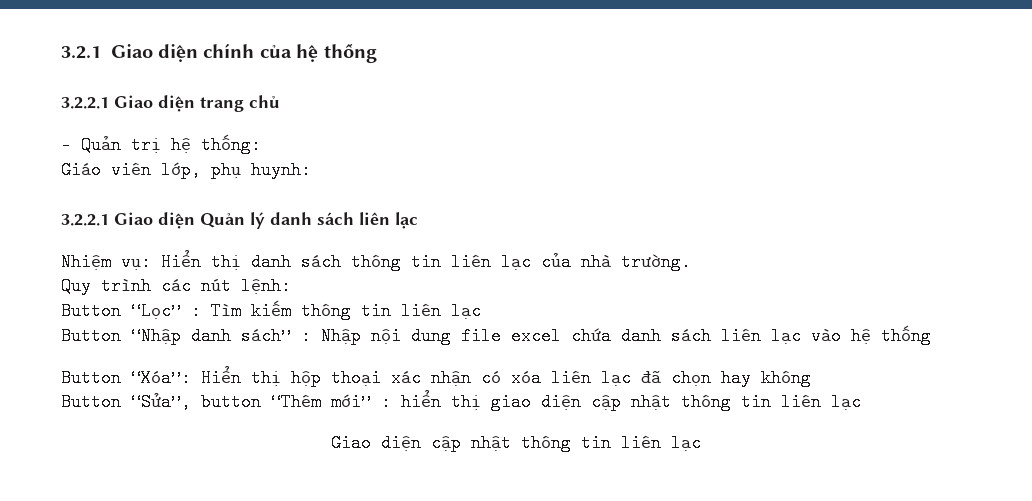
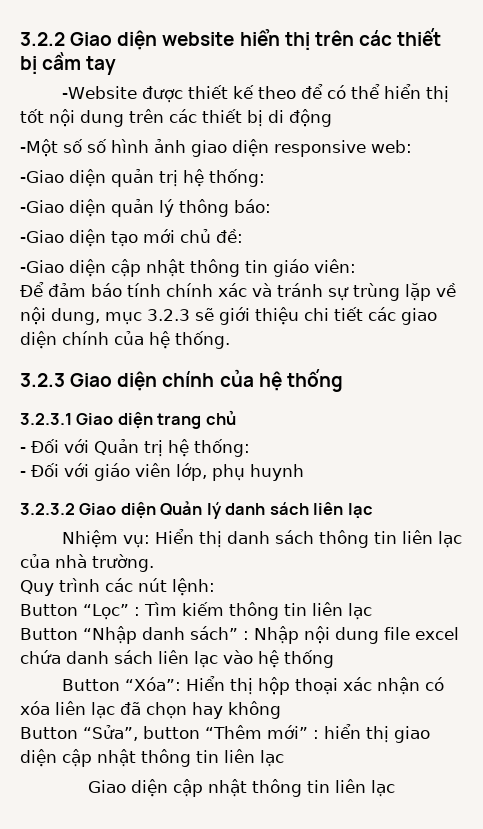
- 3.2.1 Giao diện chính của hệ thống
+ 3.2.2 Giao diện website hiển thị trên các thiết bị cầm tay
+ -Website được thiết kế theo để có thể hiển thị tốt nội dung trên các thiết bị di động
+ -Một số số hình ảnh giao diện responsive web:
+ -Giao diện quản trị hệ thống:
+ -Giao diện quản lý thông báo:
+ -Giao diện tạo mới chủ đề:
+ -Giao diện cập nhật thông tin giáo viên:
+ Để đảm báo tính chính xác và tránh sự trùng lặp về nội dung, mục 3.2.3 sẽ giới thiệu chi tiết các giao diện chính của hệ thống.
+ 3.2.3 Giao diện chính của hệ thống
- 3.2.2.1 Giao diện trang chủ
+ 3.2.3.1 Giao diện trang chủ
- - Quản trị hệ thống:
+ - Đối với Quản trị hệ thống:
- Giáo viên lớp, phụ huynh:
- 3.2.2.1 Giao diện Quản lý danh sách liên lạc
+ - Đối với giáo viên lớp, phụ huynh
+ 3.2.3.2 Giao diện Quản lý danh sách liên lạc

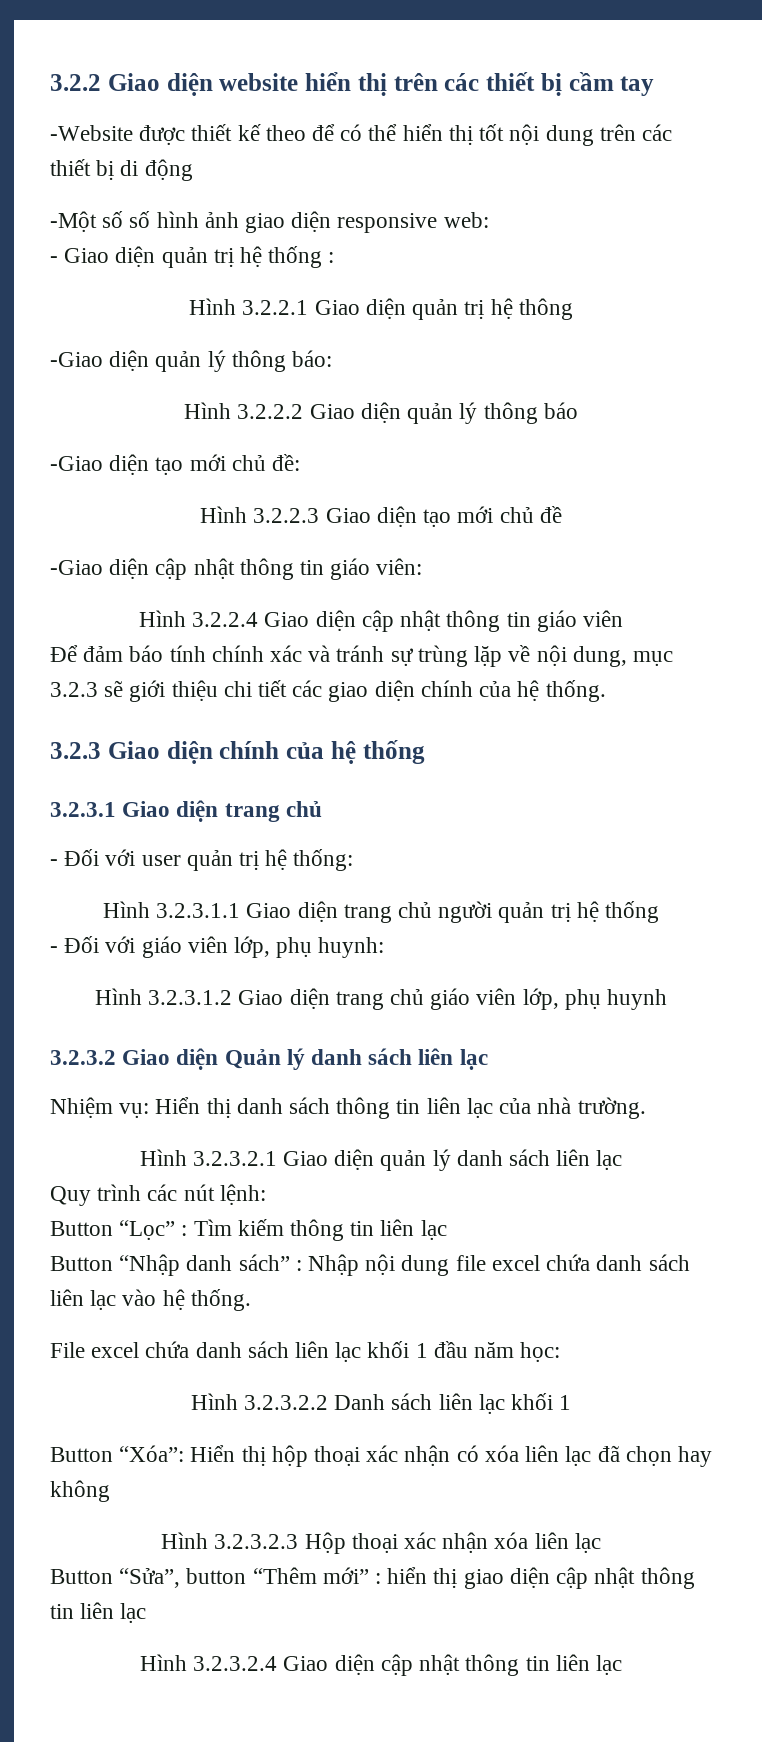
- -Giao diện quản trị hệ thống:
+ - Giao diện quản trị hệ thống :
+ Hình 3.2.2.1 Giao diện quản trị hệ thông
+ Hình 3.2.2.2 Giao diện quản lý thông báo
+ Hình 3.2.2.3 Giao diện tạo mới chủ đề
+ Hình 3.2.2.4 Giao diện cập nhật thông tin giáo viên
- - Đối với Quản trị hệ thống:
+ - Đối với user quản trị hệ thống:
+ Hình 3.2.3.1.1 Giao diện trang chủ người quản trị hệ thống
- - Đối với giáo viên lớp, phụ huynh
+ - Đối với giáo viên lớp, phụ huynh:
+ Hình 3.2.3.1.2 Giao diện trang chủ giáo viên lớp, phụ huynh
+ Hình 3.2.3.2.1 Giao diện quản lý danh sách liên lạc
- Button “Nhập danh sách” : Nhập nội dung file excel chứa danh sách liên lạc vào hệ thống
+ Button “Nhập danh sách” : Nhập nội dung file excel chứa danh sách liên lạc vào hệ thống.
+ File excel chứa danh sách liên lạc khối 1 đầu năm học:
+ Hình 3.2.3.2.2 Danh sách liên lạc khối 1
+ Hình 3.2.3.2.3 Hộp thoại xác nhận xóa liên lạc
- Giao diện cập nhật thông tin liên lạc
+ Hình 3.2.3.2.4 Giao diện cập nhật thông tin liên lạc

